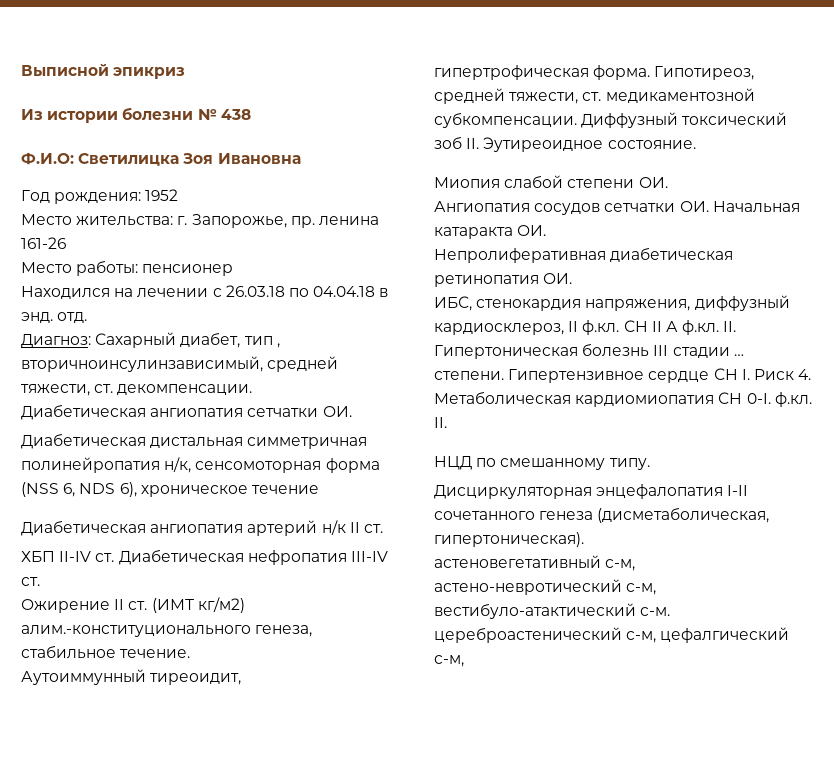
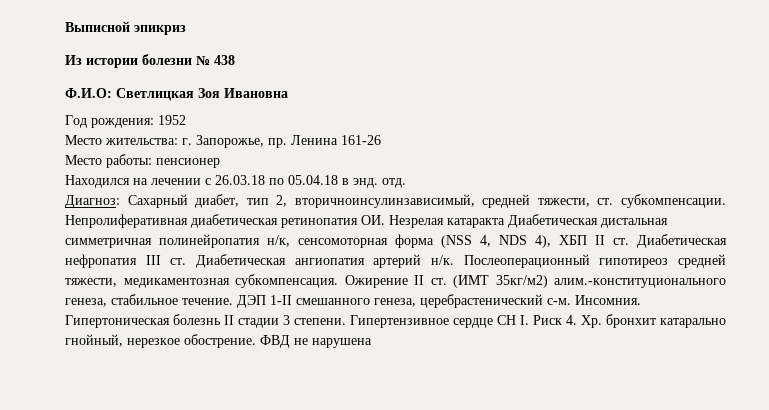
- Ф.И.О: Светилицка Зоя Ивановна
+ Ф.И.О: Светлицкая Зоя Ивановна
- Место жительства: г. Запорожье, пр. ленина 161-26
+ Место жительства: г. Запорожье, пр. Ленина 161-26
- Находился на лечении с 26.03.18 по 04.04.18 в энд. отд.
+ Находился на лечении с 26.03.18 по 05.04.18 в энд. отд.
- Диагноз: Сахарный диабет, тип , вторичноинсулинзависимый, средней тяжести, ст. декомпенсации.
- Диабетическая ангиопатия сетчатки ОИ.
- Диабетическая дистальная симметричная полинейропатия н/к, сенсомоторная форма (NSS 6, NDS 6), хроническое течение
- Диабетическая ангиопатия артерий н/к II ст.
- ХБП II-IV ст. Диабетическая нефропатия III-IV ст.
- Ожирение II ст. (ИМТ кг/м2) алим.-конституционального генеза, стабильное течение.
- Аутоиммунный тиреоидит, гипертрофическая форма. Гипотиреоз, средней тяжести, ст. медикаментозной субкомпенсации. Диффузный токсический зоб II. Эутиреоидное состояние.
- Миопия слабой степени ОИ.
- Ангиопатия сосудов сетчатки ОИ. Начальная катаракта ОИ.
- Непролиферативная диабетическая ретинопатия ОИ.
- ИБС, стенокардия напряжения, диффузный кардиосклероз, II ф.кл. СН II А ф.кл. II. Гипертоническая болезнь III стадии … степени.
+ Диагноз: Сахарный диабет, тип 2, вторичноинсулинзависимый, средней тяжести, ст. субкомпенсации. Непролиферативная диабетическая ретинопатия ОИ. Незрелая катаракта Диабетическая дистальная симметричная полинейропатия н/к, сенсомоторная форма (NSS 4, NDS 4), ХБП II ст. Диабетическая нефропатия III ст. Диабетическая ангиопатия артерий н/к. Послеоперационный гипотиреоз средней тяжести, медикаментозная субкомпенсация. Ожирение II ст. (ИМТ 35кг/м2) алим.-конституционального генеза, стабильное течение. ДЭП 1-II смешанного генеза, церебрастенический с-м. Инсомния. Гипертоническая болезнь II стадии 3 степени.
- Гипертензивное сердце СН I. Риск 4. Метаболическая кардиомиопатия СН 0-I. ф.кл. II.
- НЦД по смешанному типу.
- Дисциркуляторная энцефалопатия I-II сочетанного генеза (дисметаболическая, гипертоническая).
- астеновегетативный с-м, астено-невротический с-м, вестибуло-атактический с-м. цереброастенический с-м, цефалгический с-м,
+ Гипертензивное сердце СН I. Риск 4. Хр. бронхит катарально гнойный, нерезкое обострение. ФВД не нарушена

